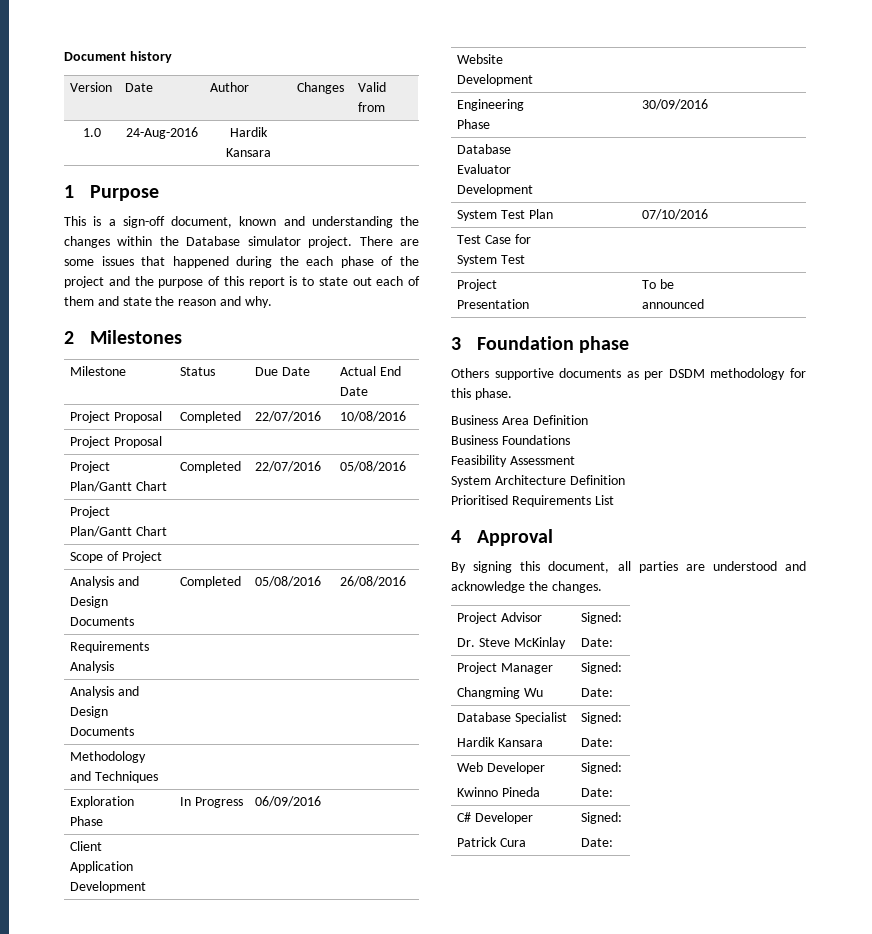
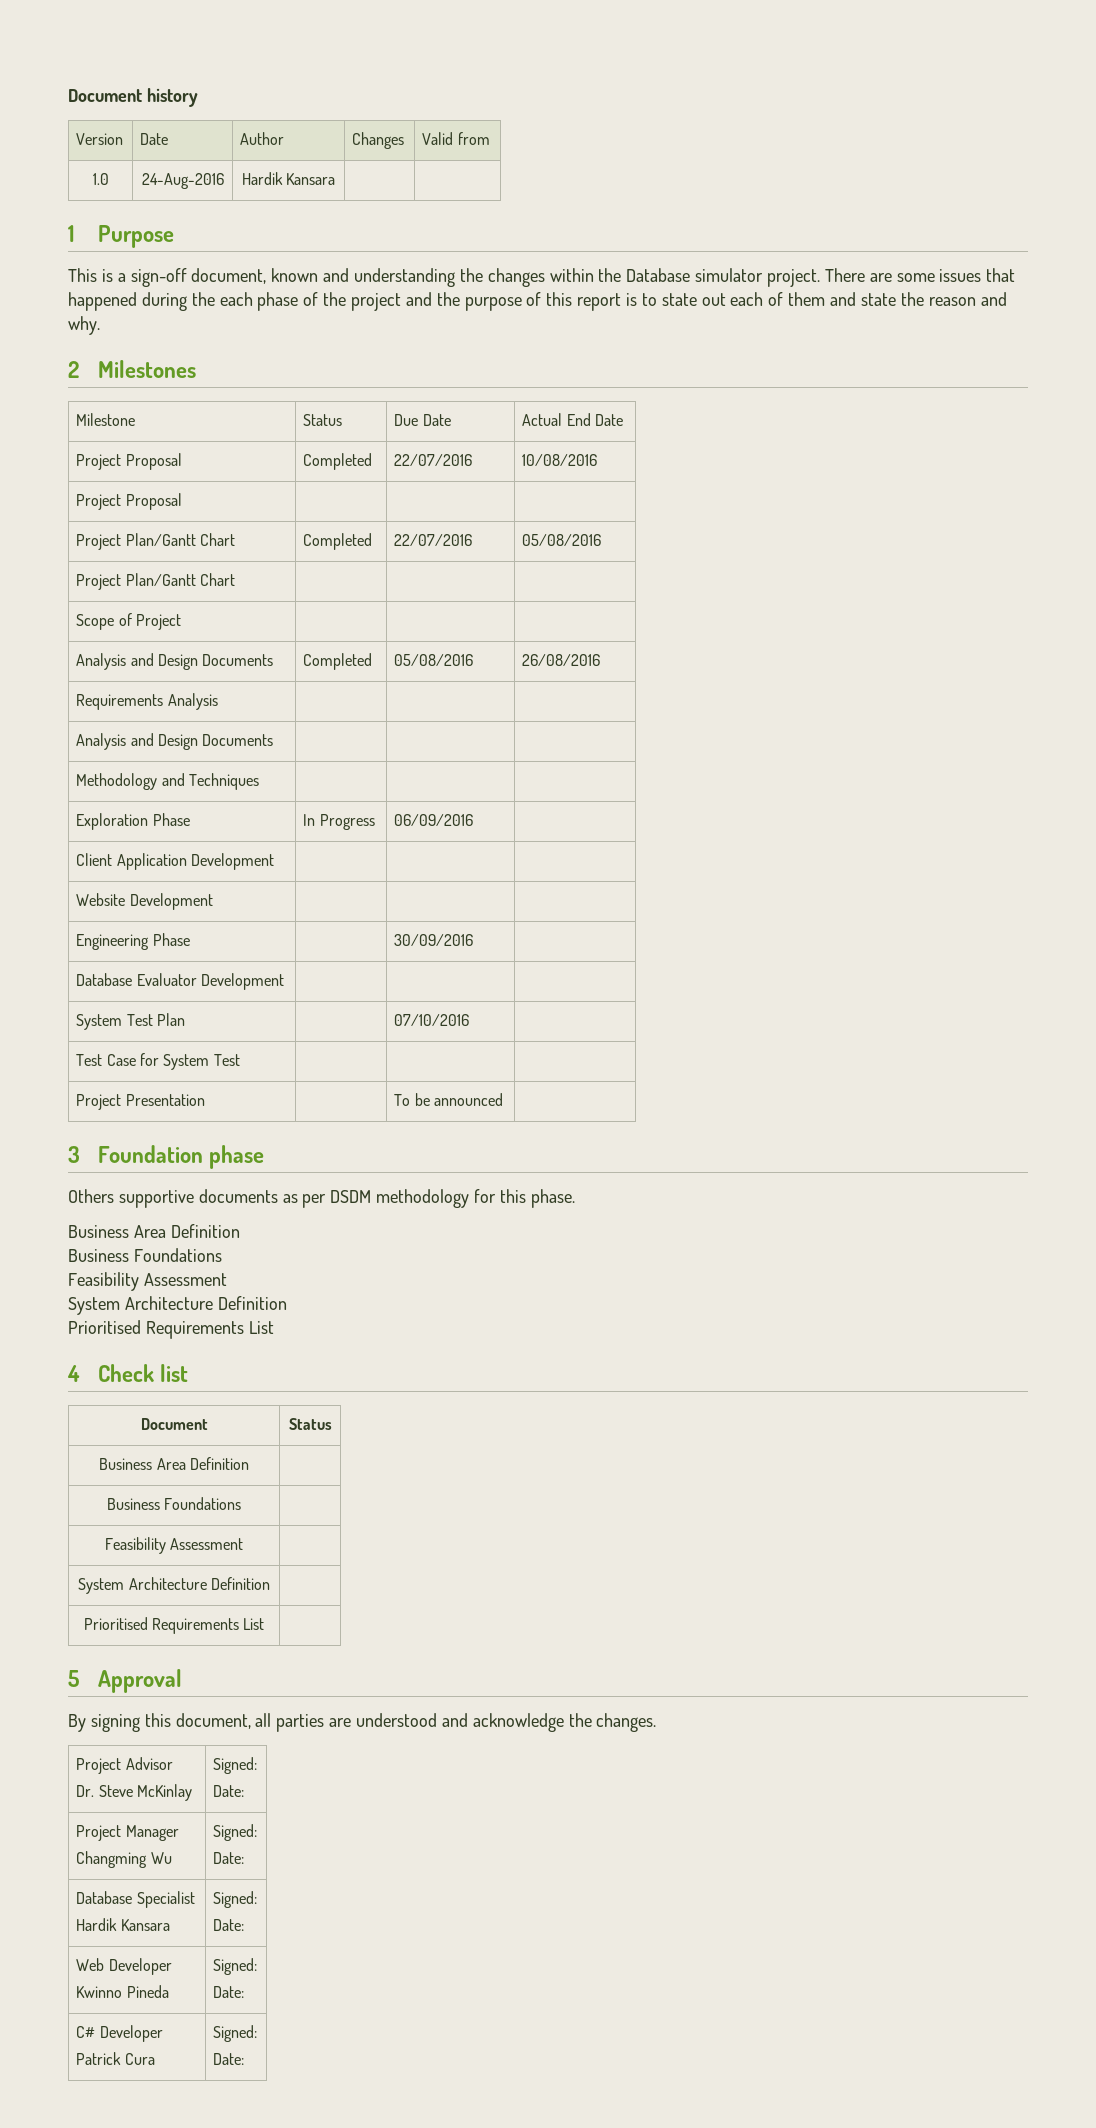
- 4 Approval
+ 4 Check list
+ Document | Status
+ Business Area Definition |
+ Business Foundations |
+ Feasibility Assessment |
+ System Architecture Definition |
+ Prioritised Requirements List |
+ 5 Approval

